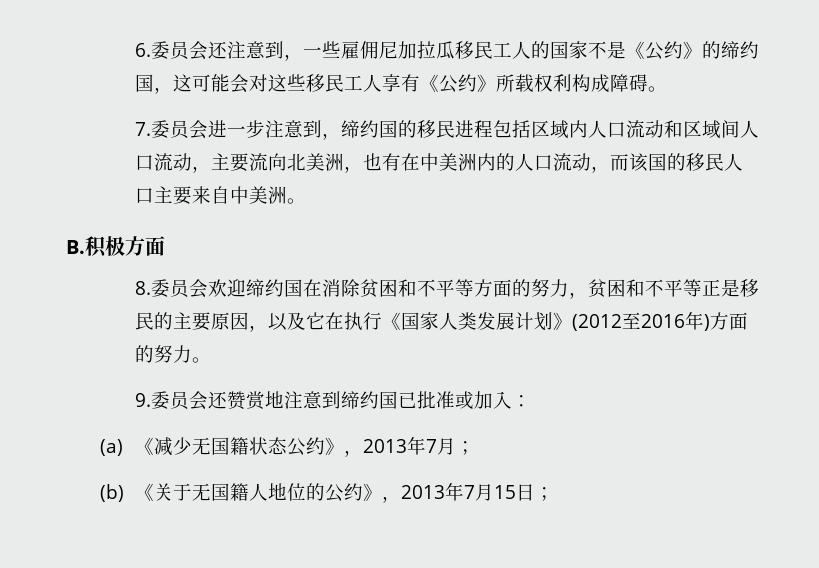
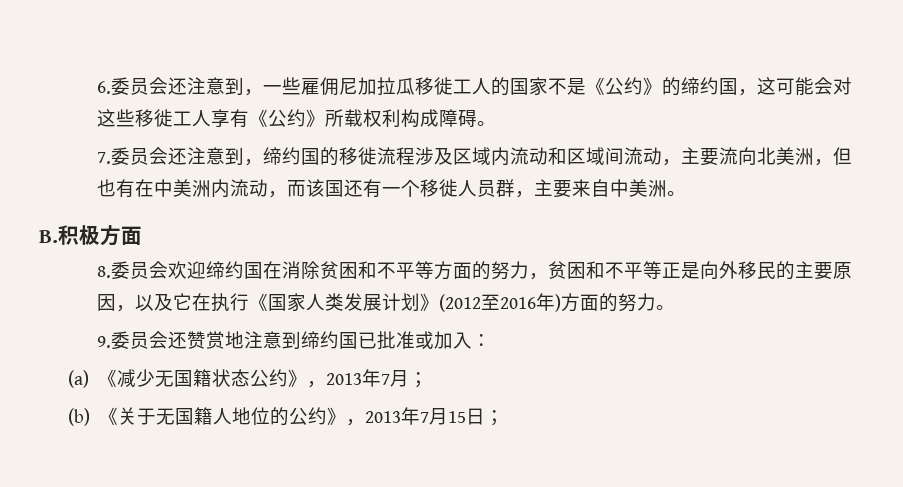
- 6.委员会还注意到，一些雇佣尼加拉瓜移民工人的国家不是《公约》的缔约国，这可能会对这些移民工人享有《公约》所载权利构成障碍。
+ 6.委员会还注意到，一些雇佣尼加拉瓜移徙工人的国家不是《公约》的缔约国，这可能会对这些移徙工人享有《公约》所载权利构成障碍。
- 7.委员会进一步注意到，缔约国的移民进程包括区域内人口流动和区域间人口流动，主要流向北美洲，也有在中美洲内的人口流动，而该国的移民人口主要来自中美洲。
+ 7.委员会还注意到，缔约国的移徙流程涉及区域内流动和区域间流动，主要流向北美洲，但也有在中美洲内流动，而该国还有一个移徙人员群，主要来自中美洲。
- 8.委员会欢迎缔约国在消除贫困和不平等方面的努力，贫困和不平等正是移民的主要原因，以及它在执行《国家人类发展计划》(2012至2016年)方面的努力。
+ 8.委员会欢迎缔约国在消除贫困和不平等方面的努力，贫困和不平等正是向外移民的主要原因，以及它在执行《国家人类发展计划》(2012至2016年)方面的努力。

